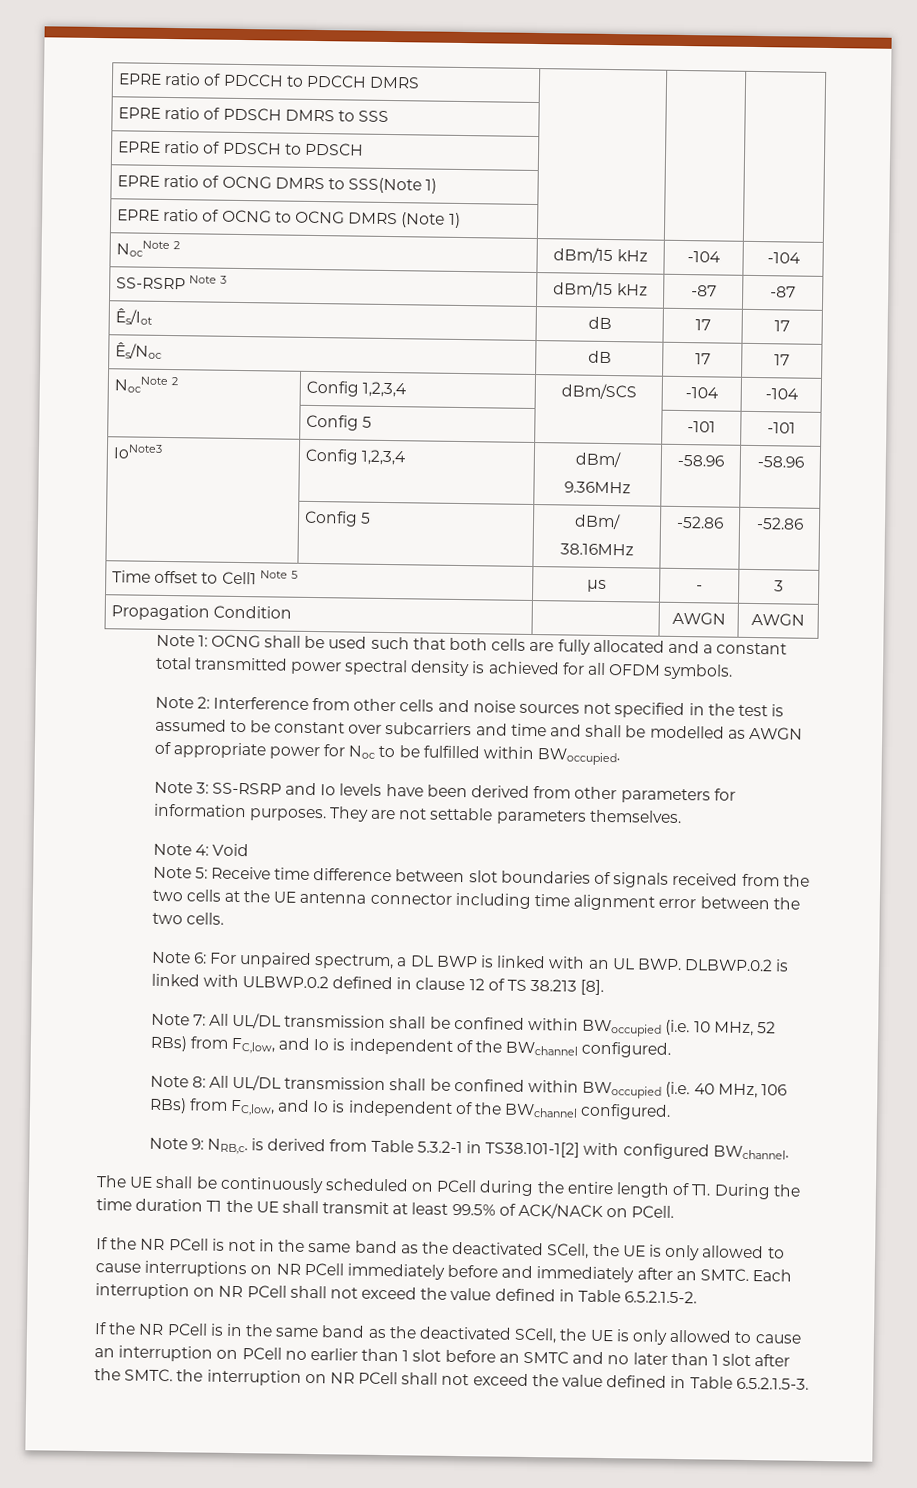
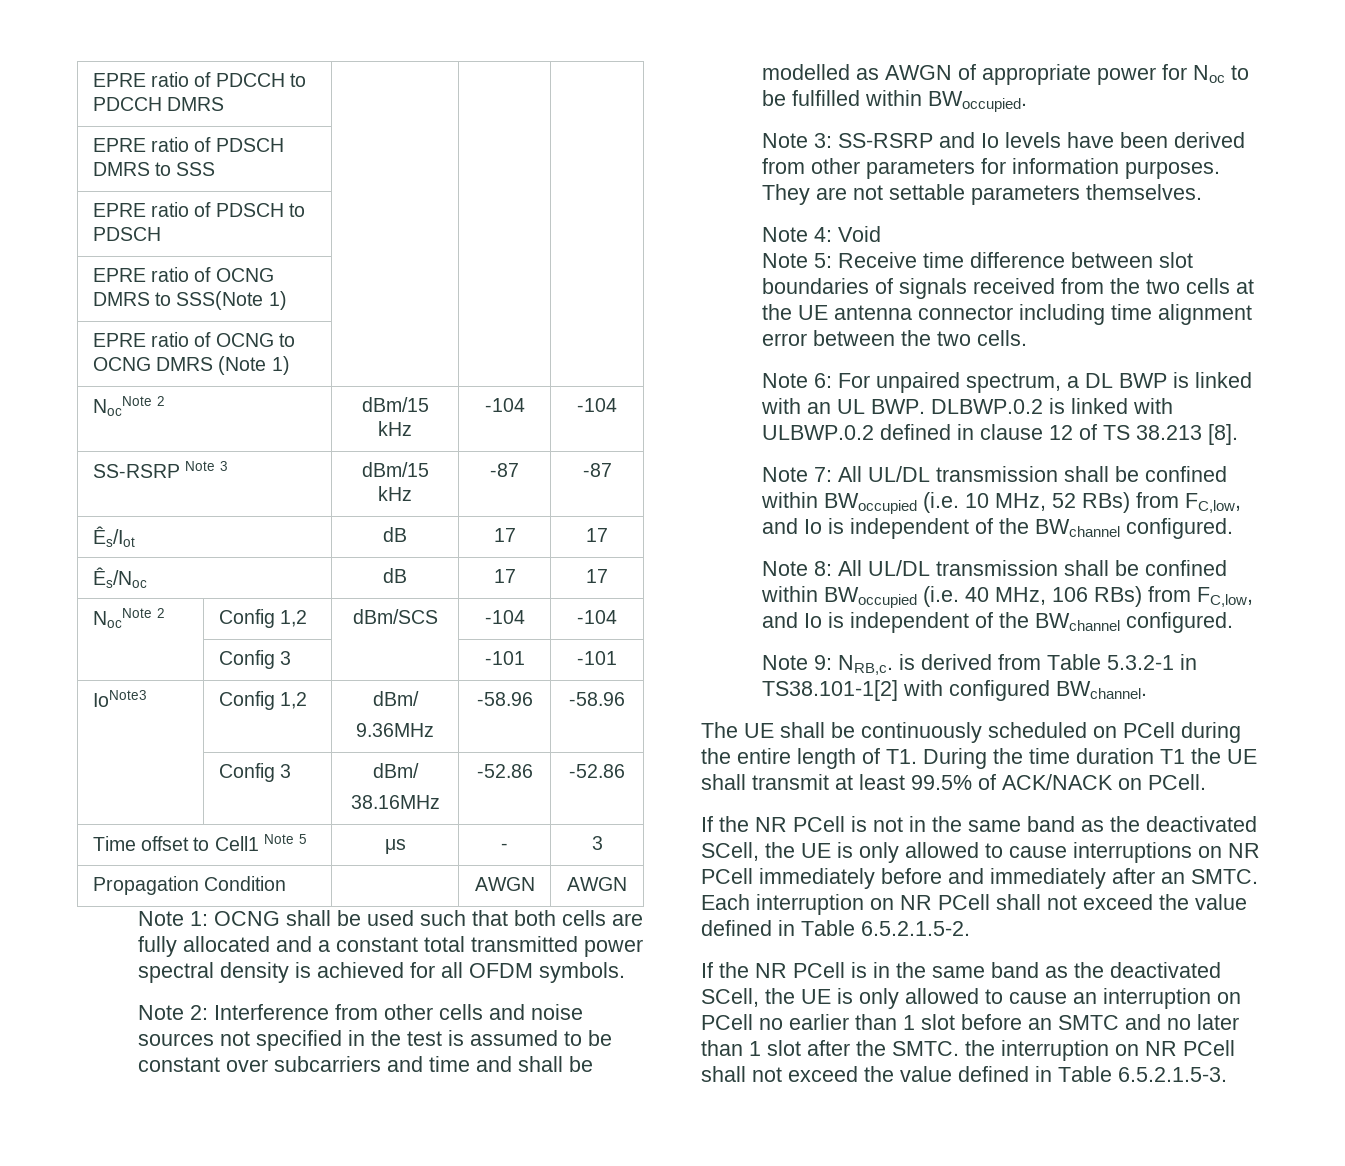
- NocNote 2 | Config 1,2,3,4 | dBm/SCS | -104 | -104
+ NocNote 2 | Config 1,2 | dBm/SCS | -104 | -104
- | Config 5 | | -101 | -101
+ | Config 3 | | -101 | -101
- IoNote3 | Config 1,2,3,4 | dBm/
+ IoNote3 | Config 1,2 | dBm/
- | Config 5 | dBm/
+ | Config 3 | dBm/

